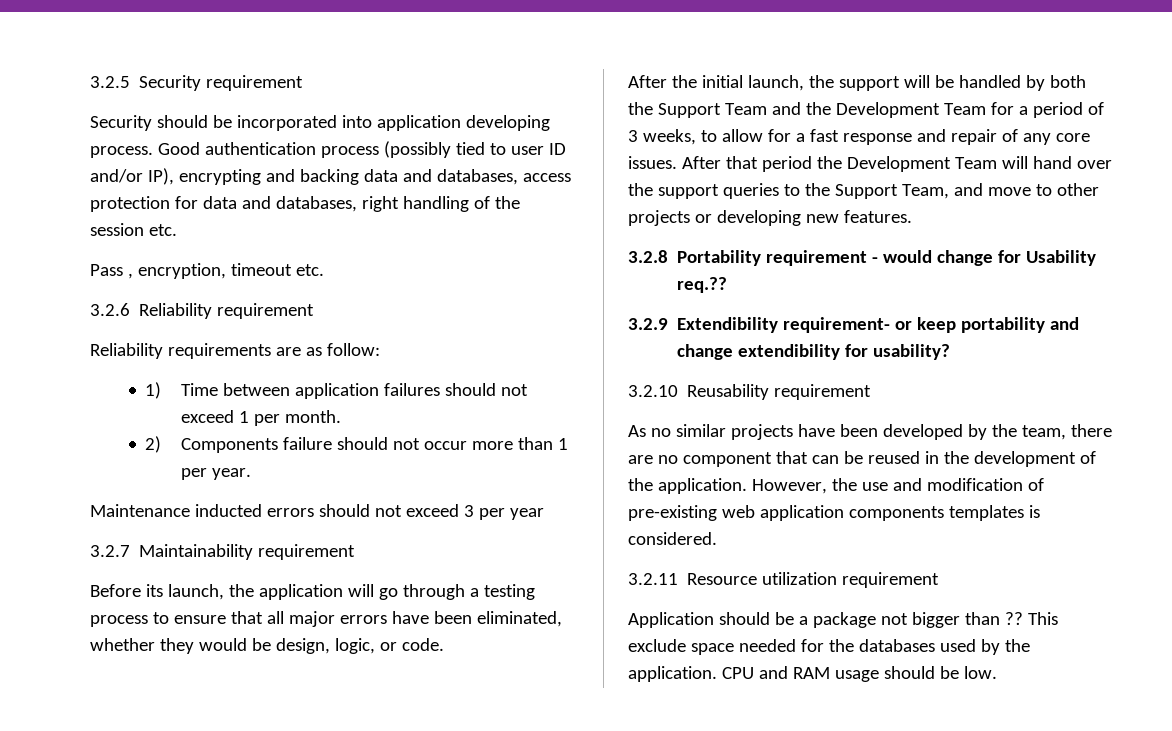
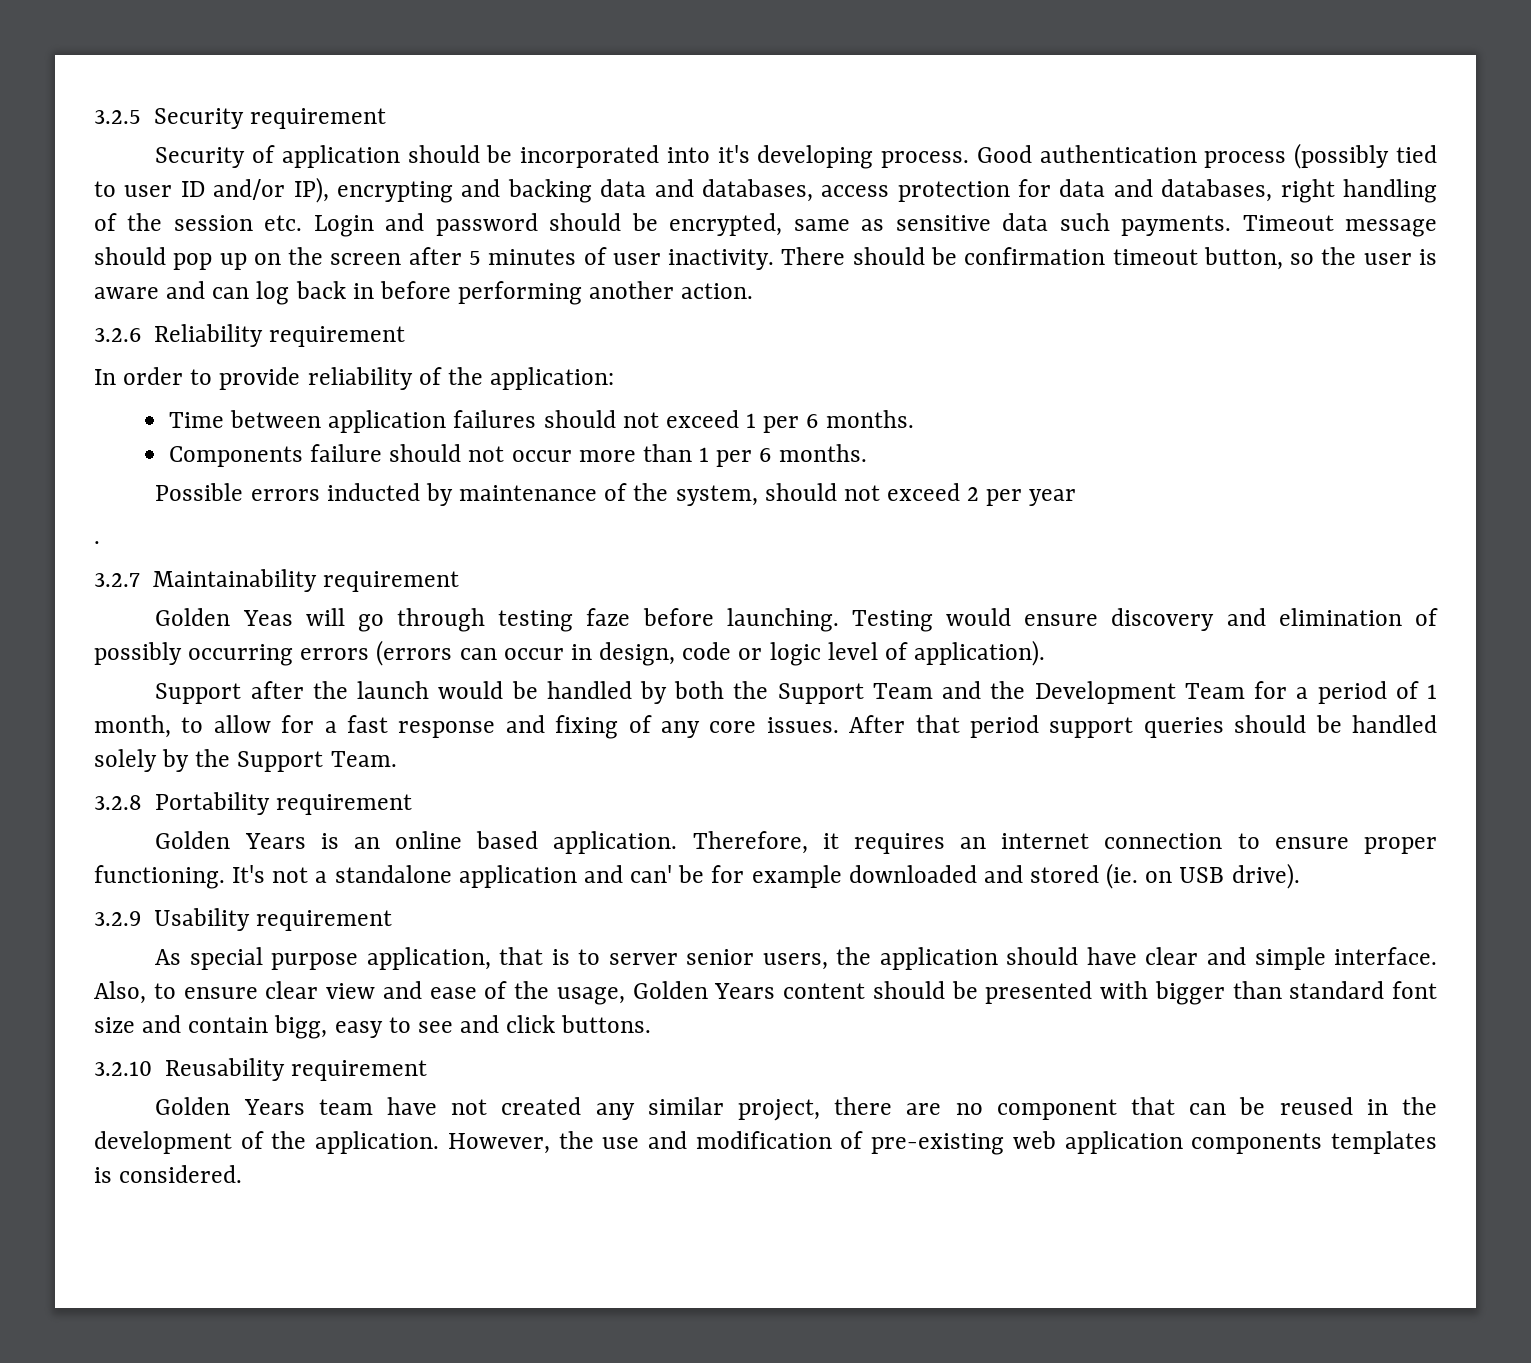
- Security should be incorporated into application developing process.
+ Security of application should be incorporated into it's developing process.
- Good authentication process (possibly tied to user ID and/or IP), encrypting and backing data and databases, access protection for data and databases, right handling of the session etc.
- Pass , encryption, timeout etc.
+ Good authentication process (possibly tied to user ID and/or IP), encrypting and backing data and databases, access protection for data and databases, right handling of the session etc. Login and password should be encrypted, same as sensitive data such payments. Timeout message should pop up on the screen after 5 minutes of user inactivity. There should be confirmation timeout button, so the user is aware and can log back in before performing another action.
  3.2.6 Reliability requirement
- Reliability requirements are as follow:
- 1) Time between application failures should not exceed 1 per month.
- 2) Components failure should not occur more than 1 per year.
- Maintenance inducted errors should not exceed 3 per year
+ In order to provide reliability of the application:
+ Time between application failures should not exceed 1 per 6 months.
+ Components failure should not occur more than 1 per 6 months.
+ Possible errors inducted by maintenance of the system, should not exceed 2 per year
+ .
- Before its launch, the application will go through a testing process to ensure that all major errors have been eliminated, whether they would be design, logic, or code.
- After the initial launch, the support will be handled by both the Support Team and the Development Team for a period of 3 weeks, to allow for a fast response and repair of any core issues.
+ Golden Yeas will go through testing faze before launching. Testing would ensure discovery and elimination of possibly occurring errors (errors can occur in design, code or logic level of application).
+ Support after the launch would be handled by both the Support Team and the Development Team for a period of 1 month, to allow for a fast response and fixing of any core issues.
- After that period the Development Team will hand over the support queries to the Support Team, and move to other projects or developing new features.
- 3.2.8 Portability requirement - would change for Usability req.??
- 3.2.9 Extendibility requirement- or keep portability and change extendibility for usability?
+ After that period support queries should be handled solely by the Support Team.
+ 3.2.8 Portability requirement
+ Golden Years is an online based application. Therefore, it requires an internet connection to ensure proper functioning. It's not a standalone application and can' be for example downloaded and stored (ie. on USB drive).
+ 3.2.9 Usability requirement
+ As special purpose application, that is to server senior users, the application should have clear and simple interface. Also, to ensure clear view and ease of the usage, Golden Years content should be presented with bigger than standard font size and contain bigg, easy to see and click buttons.
  3.2.10 Reusability requirement
- As no similar projects have been developed by the team, there are no component that can be reused in the development of the application.
+ Golden Years team have not created any similar project, there are no component that can be reused in the development of the application.
- 3.2.11 Resource utilization requirement
- Application should be a package not bigger than ?? This exclude space needed for the databases used by the application. CPU and RAM usage should be low.

